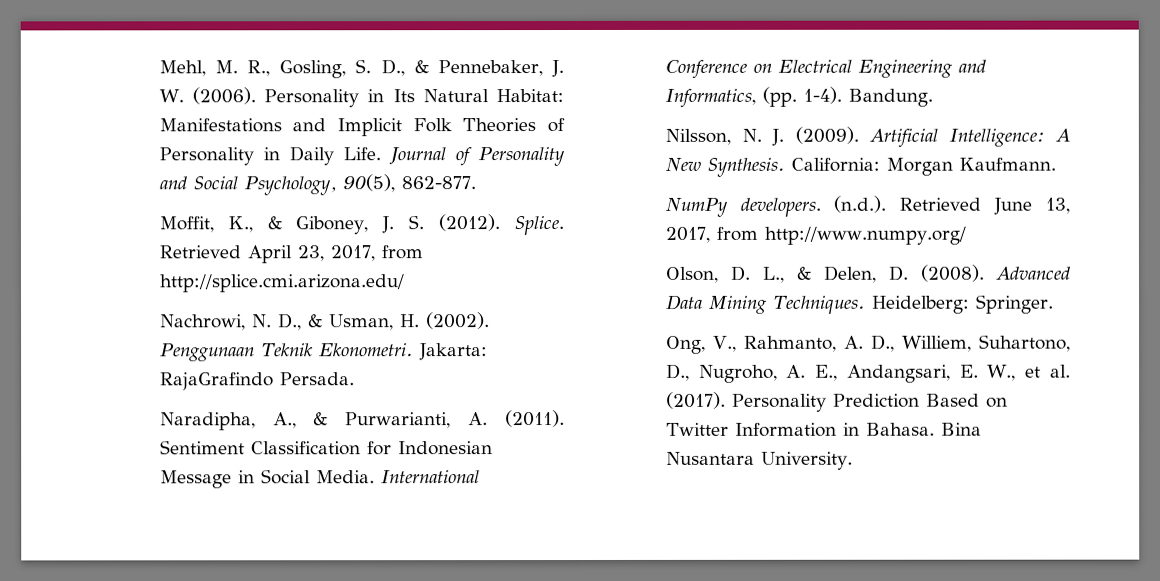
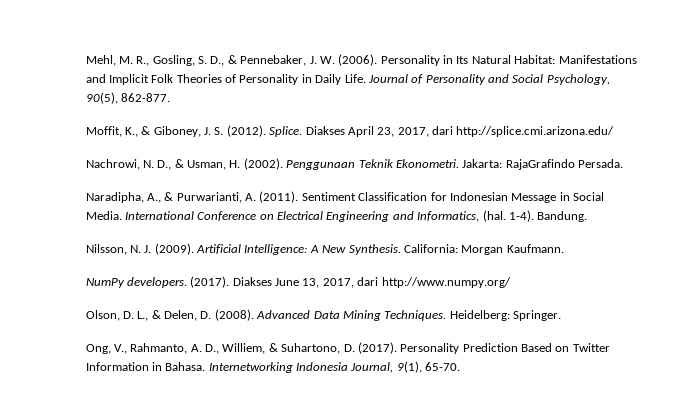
- Retrieved April 23, 2017, from http://splice.cmi.arizona.edu/
+ Diakses April 23, 2017, dari http://splice.cmi.arizona.edu/
- International Conference on Electrical Engineering and Informatics, (pp. 1-4).
+ International Conference on Electrical Engineering and Informatics, (hal. 1-4).
- (n.d.). Retrieved June 13, 2017, from http://www.numpy.org/
+ (2017). Diakses June 13, 2017, dari http://www.numpy.org/
- Ong, V., Rahmanto, A. D., Williem, Suhartono, D., Nugroho, A. E., Andangsari, E. W., et al. (2017).
+ Ong, V., Rahmanto, A. D., Williem, & Suhartono, D. (2017).
- Bina Nusantara University.
+ Internetworking Indonesia Journal, 9(1), 65-70.

